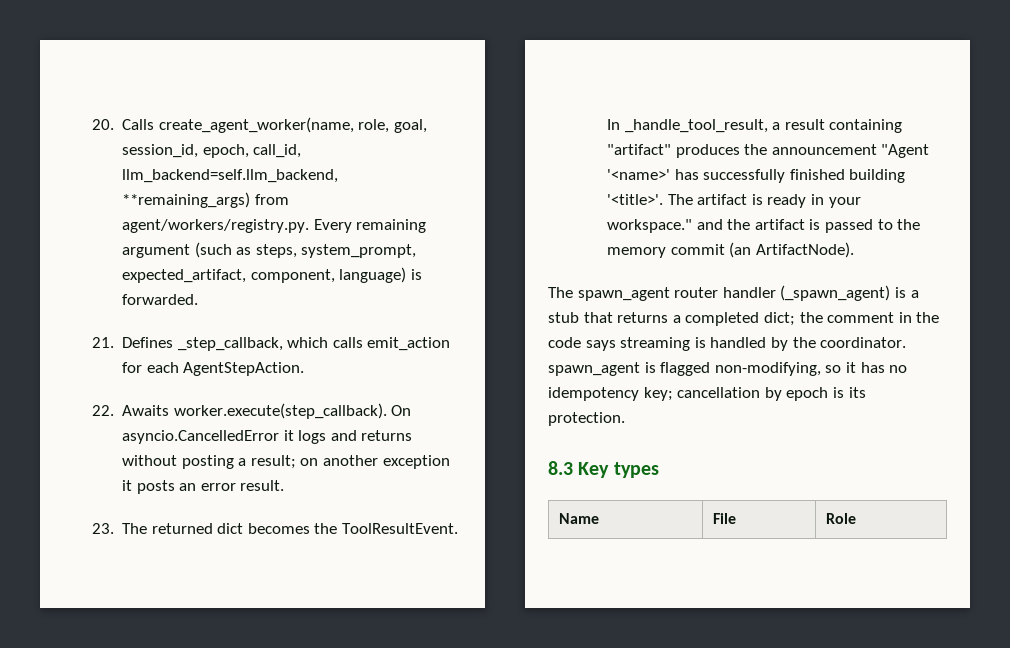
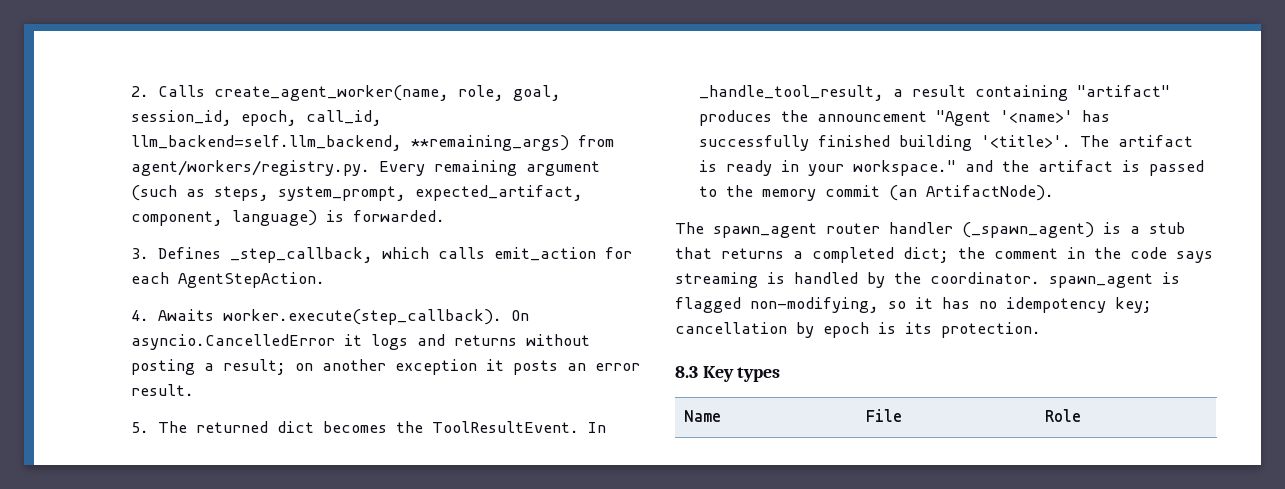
- 20. Calls create_agent_worker(name, role, goal, session_id, epoch, call_id, llm_backend=self.llm_backend, **remaining_args) from agent/workers/registry.py. Every remaining argument (such as steps, system_prompt, expected_artifact, component, language) is forwarded.
+ 2. Calls create_agent_worker(name, role, goal, session_id, epoch, call_id, llm_backend=self.llm_backend, **remaining_args) from agent/workers/registry.py. Every remaining argument (such as steps, system_prompt, expected_artifact, component, language) is forwarded.
- 21. Defines _step_callback, which calls emit_action for each AgentStepAction.
+ 3. Defines _step_callback, which calls emit_action for each AgentStepAction.
- 22. Awaits worker.execute(step_callback). On asyncio.CancelledError it logs and returns without posting a result; on another exception it posts an error result.
+ 4. Awaits worker.execute(step_callback). On asyncio.CancelledError it logs and returns without posting a result; on another exception it posts an error result.
- 23. The returned dict becomes the ToolResultEvent.
+ 5. The returned dict becomes the ToolResultEvent.

